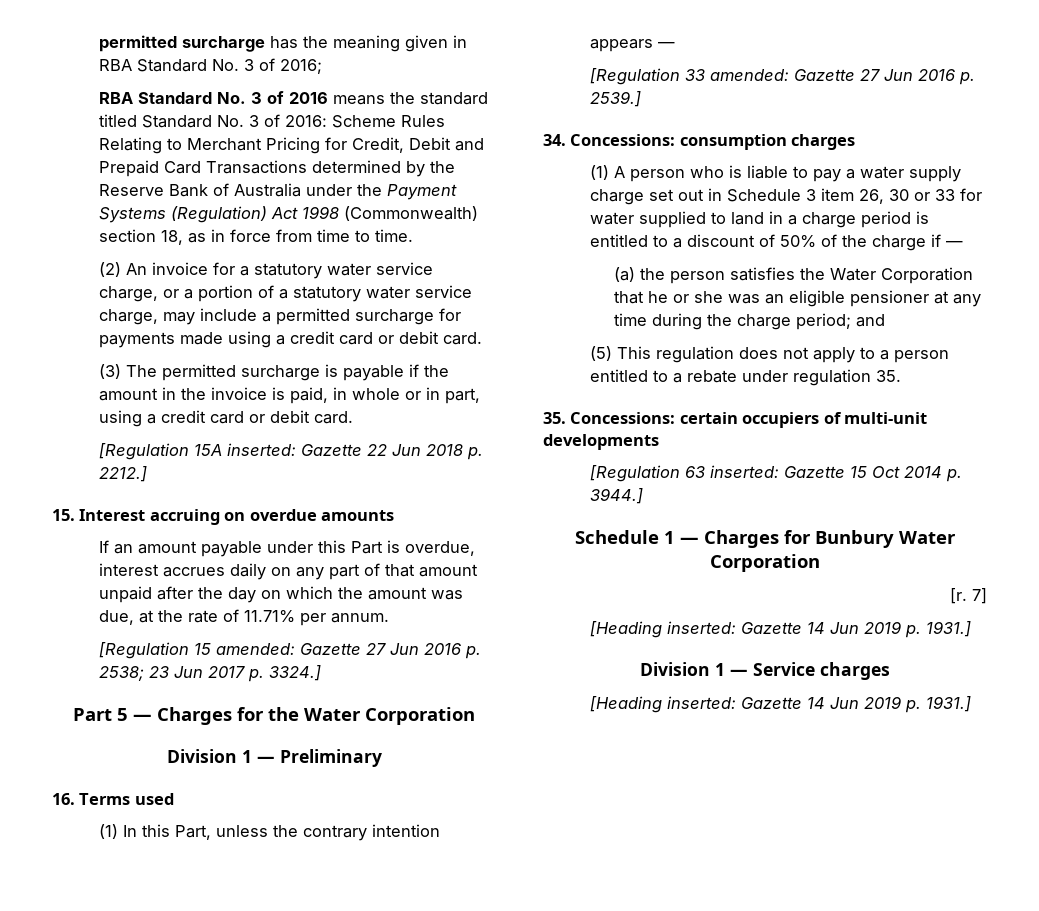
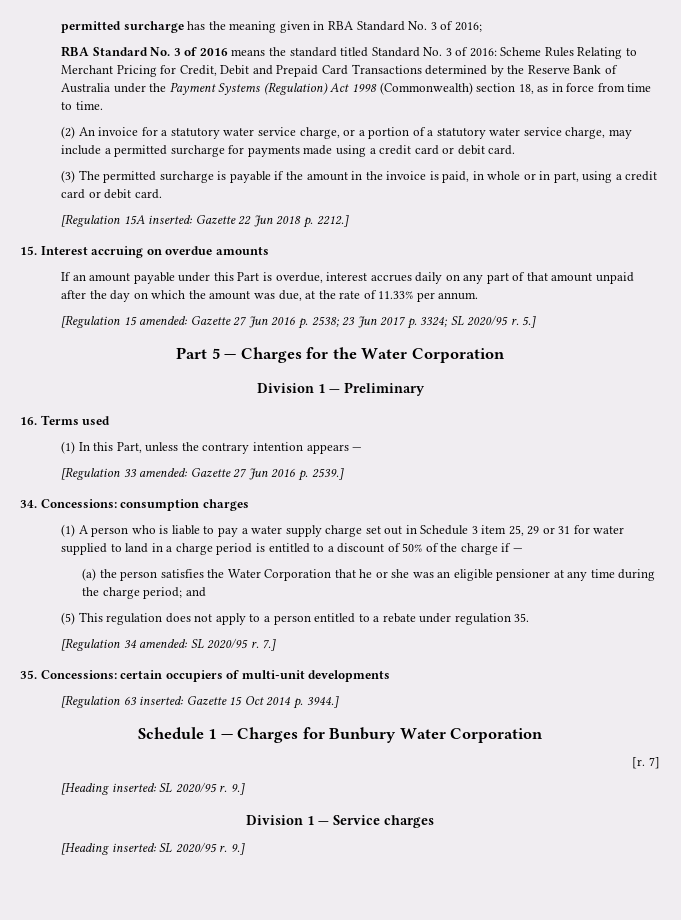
- If an amount payable under this Part is overdue, interest accrues daily on any part of that amount unpaid after the day on which the amount was due, at the rate of 11.71% per annum.
+ If an amount payable under this Part is overdue, interest accrues daily on any part of that amount unpaid after the day on which the amount was due, at the rate of 11.33% per annum.
- [Regulation 15 amended: Gazette 27 Jun 2016 p. 2538; 23 Jun 2017 p. 3324.]
+ [Regulation 15 amended: Gazette 27 Jun 2016 p. 2538; 23 Jun 2017 p. 3324; SL 2020/95 r. 5.]
- (1) A person who is liable to pay a water supply charge set out in Schedule 3 item 26, 30 or 33 for water supplied to land in a charge period is entitled to a discount of 50% of the charge if —
+ (1) A person who is liable to pay a water supply charge set out in Schedule 3 item 25, 29 or 31 for water supplied to land in a charge period is entitled to a discount of 50% of the charge if —
+ [Regulation 34 amended: SL 2020/95 r. 7.]
  7]
- [Heading inserted: Gazette 14 Jun 2019 p. 1931.]
+ [Heading inserted: SL 2020/95 r. 9.]
  Division 1 — Service charges
- [Heading inserted: Gazette 14 Jun 2019 p. 1931.]
+ [Heading inserted: SL 2020/95 r. 9.]

